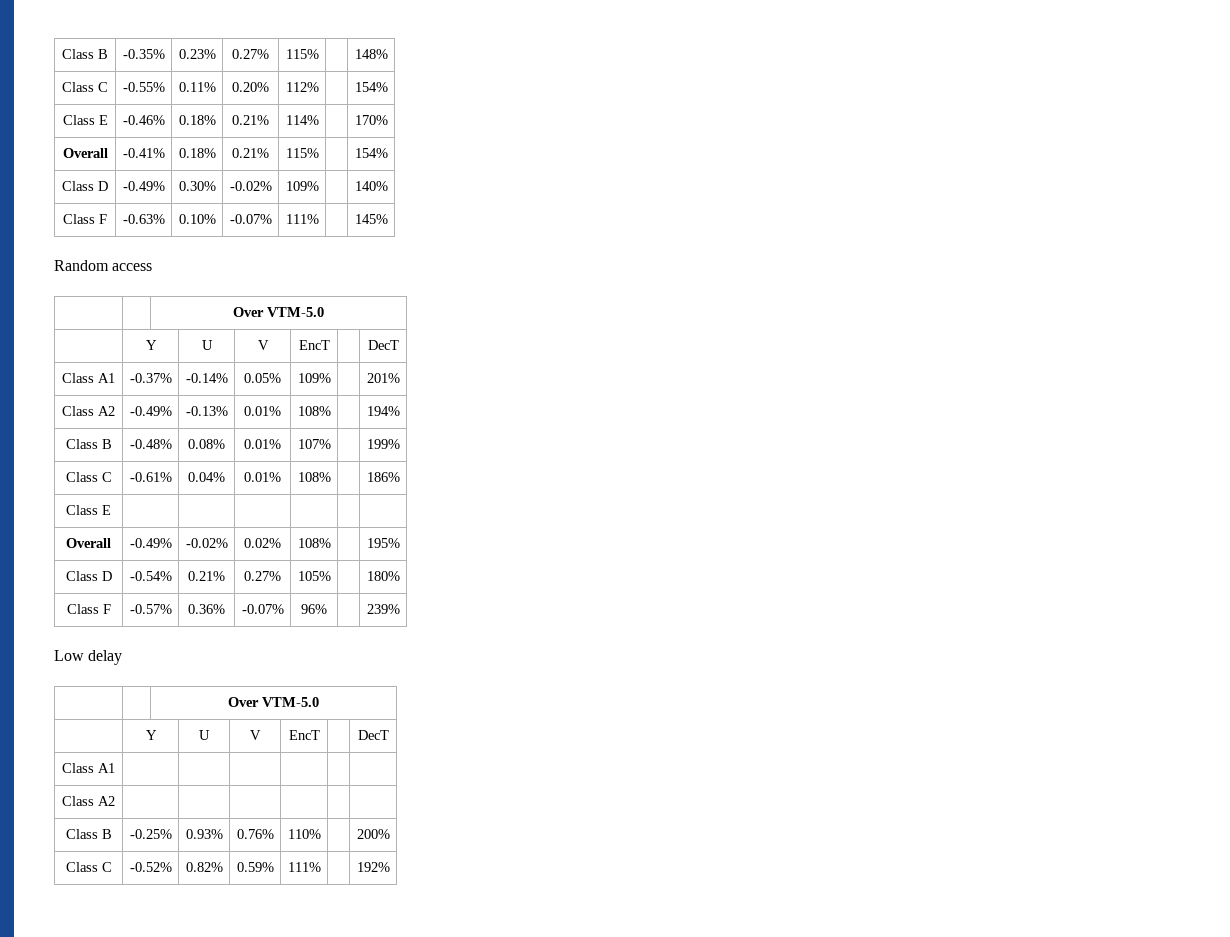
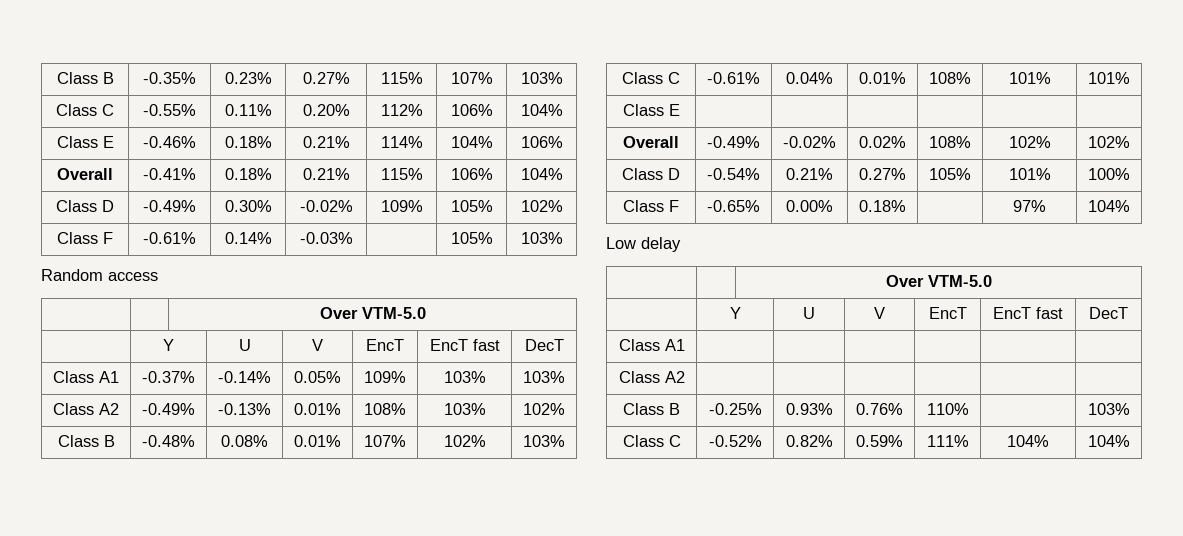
- Class B | -0.35% | 0.23% | 0.27% | 115% | | 148%
+ Class B | -0.35% | 0.23% | 0.27% | 115% | 107% | 103%
- Class C | -0.55% | 0.11% | 0.20% | 112% | | 154%
+ Class C | -0.55% | 0.11% | 0.20% | 112% | 106% | 104%
- Class E | -0.46% | 0.18% | 0.21% | 114% | | 170%
+ Class E | -0.46% | 0.18% | 0.21% | 114% | 104% | 106%
- Overall | -0.41% | 0.18% | 0.21% | 115% | | 154%
+ Overall | -0.41% | 0.18% | 0.21% | 115% | 106% | 104%
- Class D | -0.49% | 0.30% | -0.02% | 109% | | 140%
- Class F | -0.63% | 0.10% | -0.07% | 111% | | 145%
+ Class D | -0.49% | 0.30% | -0.02% | 109% | 105% | 102%
+ Class F | -0.61% | 0.14% | -0.03% | | 105% | 103%
  Random access
  | | Over VTM-5.0
- | Y | U | V | EncT | | DecT
+ | Y | U | V | EncT | EncT fast | DecT
- Class A1 | -0.37% | -0.14% | 0.05% | 109% | | 201%
+ Class A1 | -0.37% | -0.14% | 0.05% | 109% | 103% | 103%
- Class A2 | -0.49% | -0.13% | 0.01% | 108% | | 194%
+ Class A2 | -0.49% | -0.13% | 0.01% | 108% | 103% | 102%
- Class B | -0.48% | 0.08% | 0.01% | 107% | | 199%
+ Class B | -0.48% | 0.08% | 0.01% | 107% | 102% | 103%
- Class C | -0.61% | 0.04% | 0.01% | 108% | | 186%
+ Class C | -0.61% | 0.04% | 0.01% | 108% | 101% | 101%
- Overall | -0.49% | -0.02% | 0.02% | 108% | | 195%
+ Overall | -0.49% | -0.02% | 0.02% | 108% | 102% | 102%
- Class D | -0.54% | 0.21% | 0.27% | 105% | | 180%
- Class F | -0.57% | 0.36% | -0.07% | 96% | | 239%
+ Class D | -0.54% | 0.21% | 0.27% | 105% | 101% | 100%
+ Class F | -0.65% | 0.00% | 0.18% | | 97% | 104%
  Low delay
  | | Over VTM-5.0
- | Y | U | V | EncT | | DecT
+ | Y | U | V | EncT | EncT fast | DecT
- Class B | -0.25% | 0.93% | 0.76% | 110% | | 200%
+ Class B | -0.25% | 0.93% | 0.76% | 110% | | 103%
- Class C | -0.52% | 0.82% | 0.59% | 111% | | 192%
+ Class C | -0.52% | 0.82% | 0.59% | 111% | 104% | 104%

